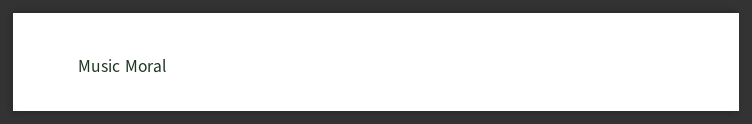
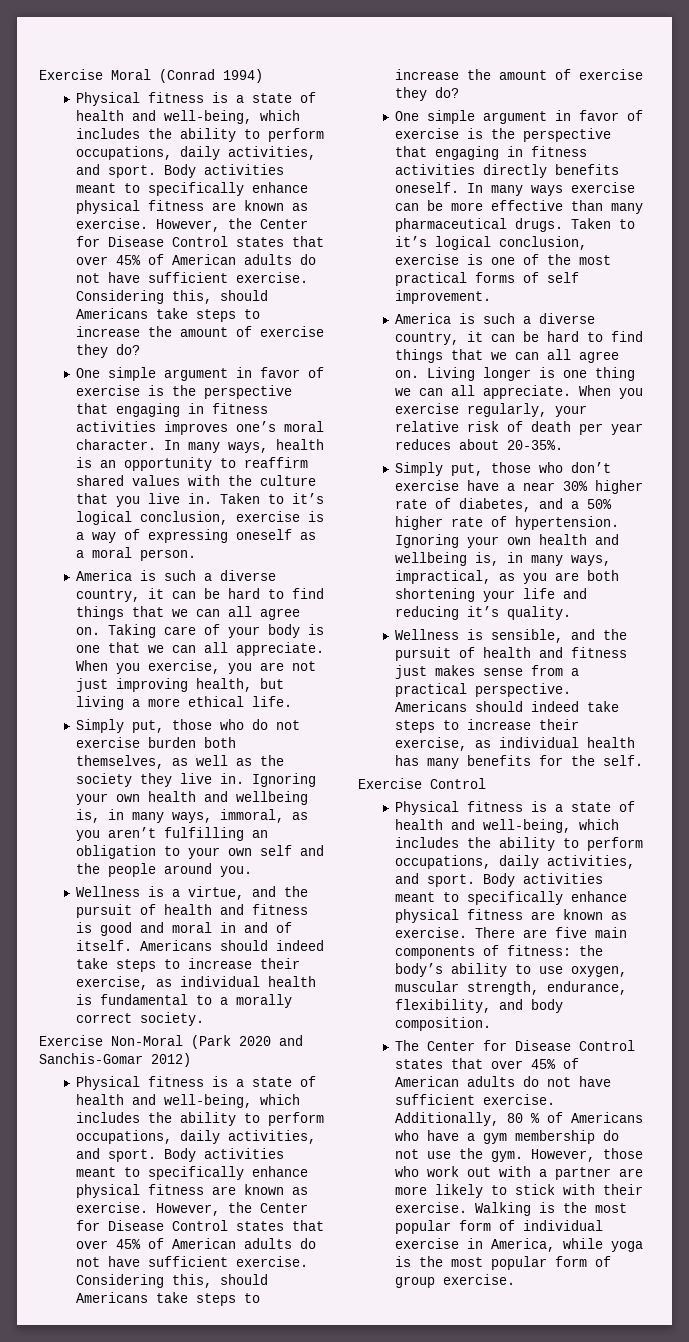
- Music Moral
+ Exercise Moral (Conrad 1994)
+ Physical fitness is a state of health and well-being, which includes the ability to perform occupations, daily activities, and sport. Body activities meant to specifically enhance physical fitness are known as exercise. However, the Center for Disease Control states that over 45% of American adults do not have sufficient exercise. Considering this, should Americans take steps to increase the amount of exercise they do?
+ One simple argument in favor of exercise is the perspective that engaging in fitness activities improves one’s moral character. In many ways, health is an opportunity to reaffirm shared values with the culture that you live in. Taken to it’s logical conclusion, exercise is a way of expressing oneself as a moral person.
+ America is such a diverse country, it can be hard to find things that we can all agree on. Taking care of your body is one that we can all appreciate. When you exercise, you are not just improving health, but living a more ethical life.
+ Simply put, those who do not exercise burden both themselves, as well as the society they live in. Ignoring your own health and wellbeing is, in many ways, immoral, as you aren’t fulfilling an obligation to your own self and the people around you.
+ Wellness is a virtue, and the pursuit of health and fitness is good and moral in and of itself. Americans should indeed take steps to increase their exercise, as individual health is fundamental to a morally correct society.
+ Exercise Non-Moral (Park 2020 and Sanchis-Gomar 2012)
+ Physical fitness is a state of health and well-being, which includes the ability to perform occupations, daily activities, and sport. Body activities meant to specifically enhance physical fitness are known as exercise. However, the Center for Disease Control states that over 45% of American adults do not have sufficient exercise. Considering this, should Americans take steps to increase the amount of exercise they do?
+ One simple argument in favor of exercise is the perspective that engaging in fitness activities directly benefits oneself. In many ways exercise can be more effective than many pharmaceutical drugs. Taken to it’s logical conclusion, exercise is one of the most practical forms of self improvement.
+ America is such a diverse country, it can be hard to find things that we can all agree on. Living longer is one thing we can all appreciate. When you exercise regularly, your relative risk of death per year reduces about 20-35%.
+ Simply put, those who don’t exercise have a near 30% higher rate of diabetes, and a 50% higher rate of hypertension. Ignoring your own health and wellbeing is, in many ways, impractical, as you are both shortening your life and reducing it’s quality.
+ Wellness is sensible, and the pursuit of health and fitness just makes sense from a practical perspective. Americans should indeed take steps to increase their exercise, as individual health has many benefits for the self.
+ Exercise Control
+ Physical fitness is a state of health and well-being, which includes the ability to perform occupations, daily activities, and sport. Body activities meant to specifically enhance physical fitness are known as exercise. There are five main components of fitness: the body’s ability to use oxygen, muscular strength, endurance, flexibility, and body composition.
+ The Center for Disease Control states that over 45% of American adults do not have sufficient exercise. Additionally, 80 % of Americans who have a gym membership do not use the gym. However, those who work out with a partner are more likely to stick with their exercise. Walking is the most popular form of individual exercise in America, while yoga is the most popular form of group exercise.

